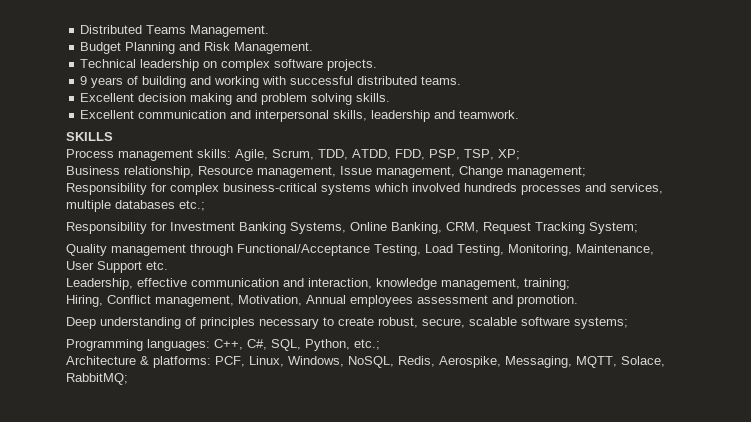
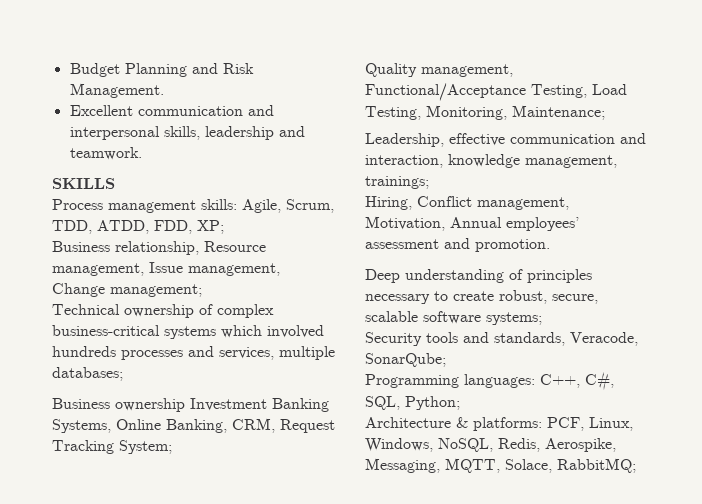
- Distributed Teams Management.
- Technical leadership on complex software projects.
- 9 years of building and working with successful distributed teams.
- Excellent decision making and problem solving skills.
- Process management skills: Agile, Scrum, TDD, ATDD, FDD, PSP, TSP, XP;
+ Process management skills: Agile, Scrum, TDD, ATDD, FDD, XP;
- Responsibility for complex business-critical systems which involved hundreds processes and services, multiple databases etc.;
- Responsibility for Investment Banking Systems, Online Banking, CRM, Request Tracking System;
+ Technical ownership of complex business-critical systems which involved hundreds processes and services, multiple databases;
+ Business ownership Investment Banking Systems, Online Banking, CRM, Request Tracking System;
- Quality management through Functional/Acceptance Testing, Load Testing, Monitoring, Maintenance, User Support etc.
+ Quality management, Functional/Acceptance Testing, Load Testing, Monitoring, Maintenance;
- Leadership, effective communication and interaction, knowledge management, training;
+ Leadership, effective communication and interaction, knowledge management, trainings;
- Hiring, Conflict management, Motivation, Annual employees assessment and promotion.
+ Hiring, Conflict management, Motivation, Annual employees’ assessment and promotion.
+ Security tools and standards, Veracode, SonarQube;
- Programming languages: C++, C#, SQL, Python, etc.;
+ Programming languages: C++, C#, SQL, Python;

